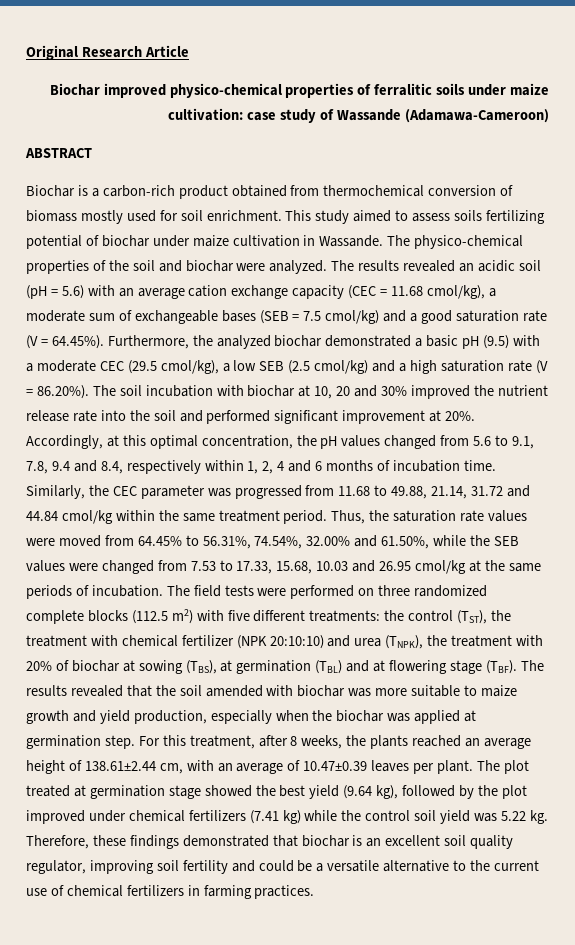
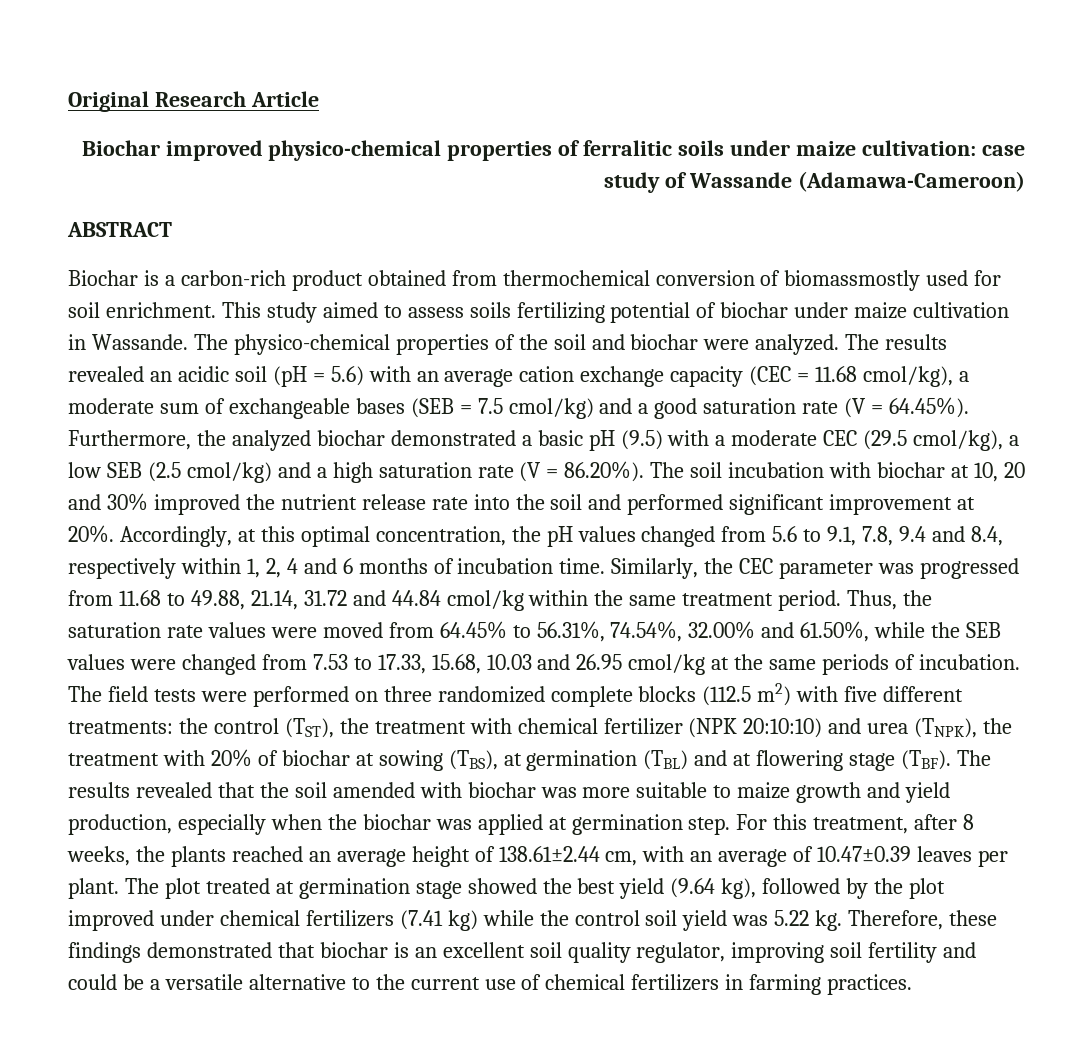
- Biochar is a carbon-rich product obtained from thermochemical conversion of biomass mostly used for soil enrichment.
+ Biochar is a carbon-rich product obtained from thermochemical conversion of biomassmostly used for soil enrichment.

